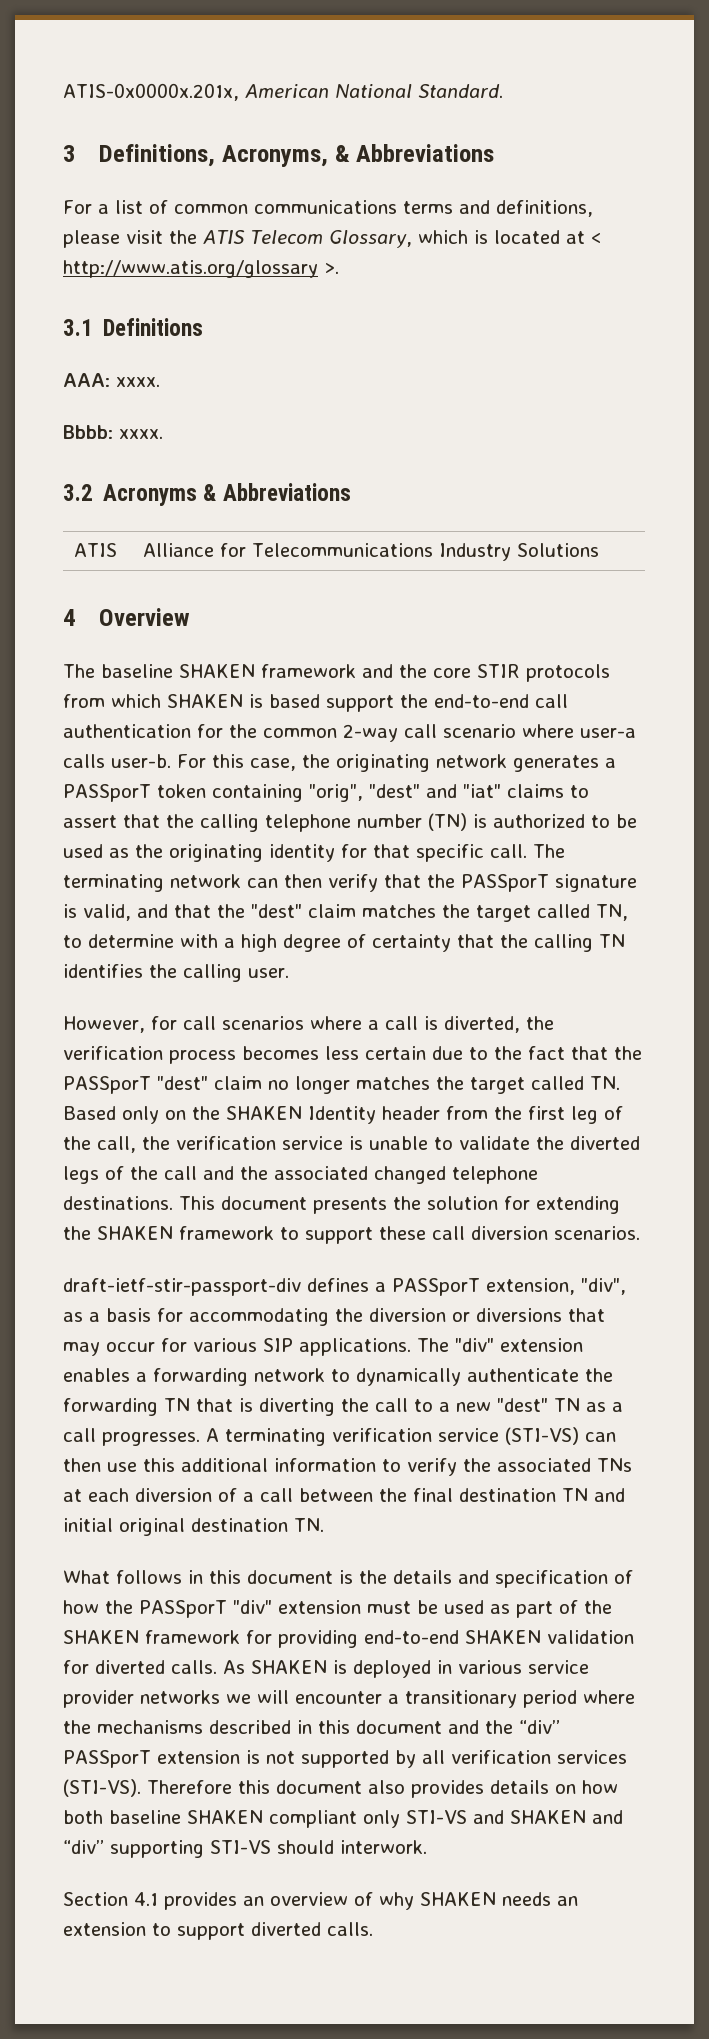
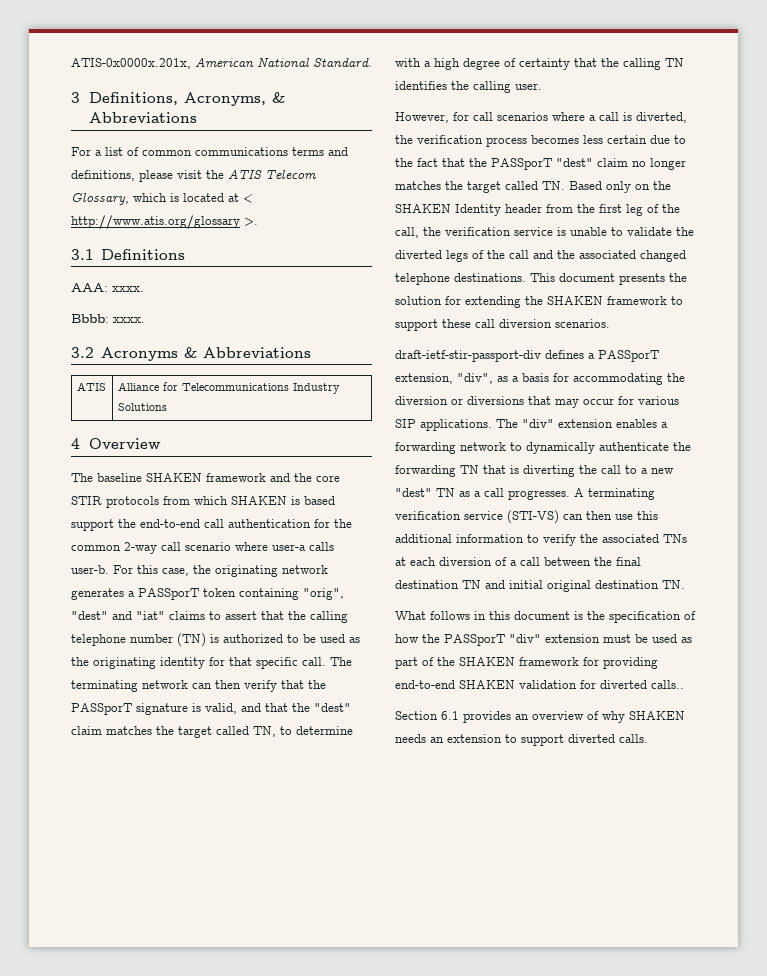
- What follows in this document is the details and specification of how the PASSporT "div" extension must be used as part of the SHAKEN framework for providing end-to-end SHAKEN validation for diverted calls. As SHAKEN is deployed in various service provider networks we will encounter a transitionary period where the mechanisms described in this document and the “div” PASSporT extension is not supported by all verification services (STI-VS). Therefore this document also provides details on how both baseline SHAKEN compliant only STI-VS and SHAKEN and “div” supporting STI-VS should interwork.
+ What follows in this document is the specification of how the PASSporT "div" extension must be used as part of the SHAKEN framework for providing end-to-end SHAKEN validation for diverted calls..
- Section 4.1 provides an overview of why SHAKEN needs an extension to support diverted calls.
+ Section 6.1 provides an overview of why SHAKEN needs an extension to support diverted calls.

